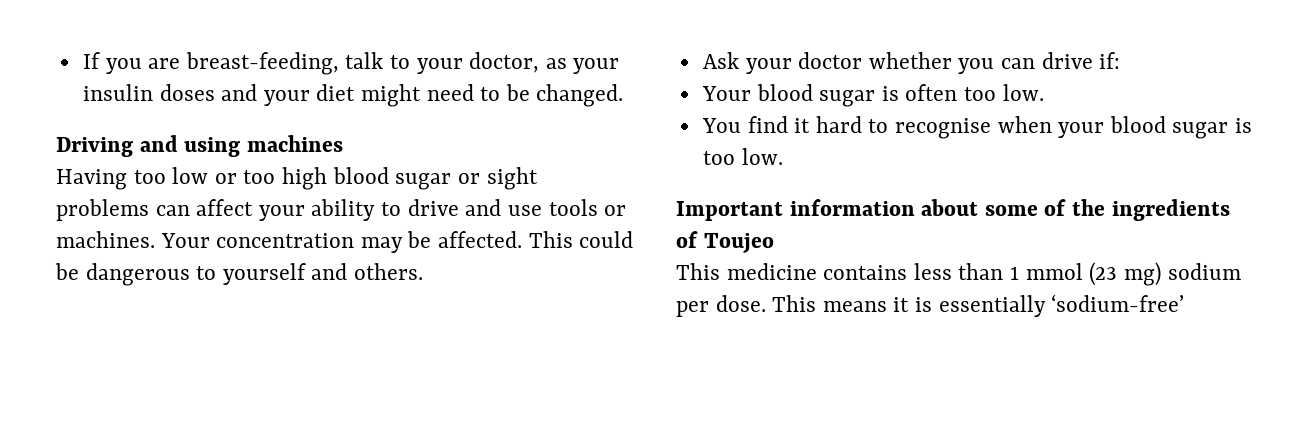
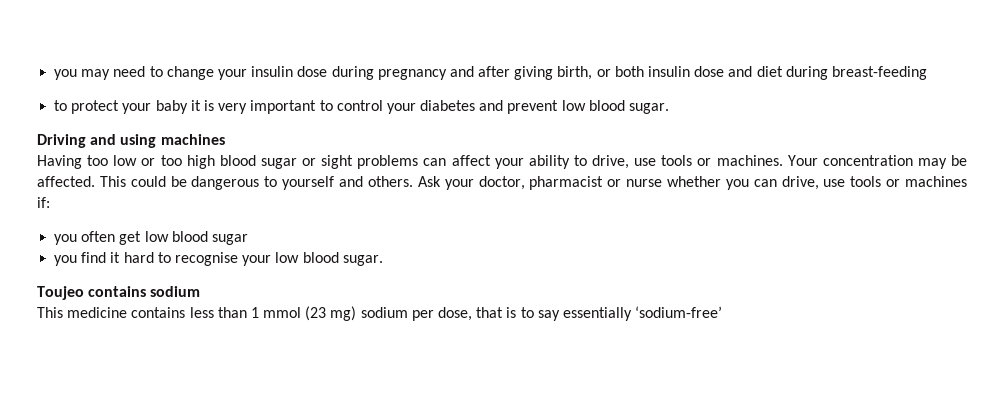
- If you are breast-feeding, talk to your doctor, as your insulin doses and your diet might need to be changed.
+ you may need to change your insulin dose during pregnancy and after giving birth, or both insulin dose and diet during breast-feeding
+ to protect your baby it is very important to control your diabetes and prevent low blood sugar.
- Having too low or too high blood sugar or sight problems can affect your ability to drive and use tools or machines.
+ Having too low or too high blood sugar or sight problems can affect your ability to drive, use tools or machines.
- This could be dangerous to yourself and others.
- Ask your doctor whether you can drive if:
- Your blood sugar is often too low.
- You find it hard to recognise when your blood sugar is too low.
- Important information about some of the ingredients of Toujeo
+ This could be dangerous to yourself and others. Ask your doctor, pharmacist or nurse whether you can drive, use tools or machines if:
+ you often get low blood sugar
+ you find it hard to recognise your low blood sugar.
+ Toujeo contains sodium
- This medicine contains less than 1 mmol (23 mg) sodium per dose. This means it is essentially ‘sodium-free’
+ This medicine contains less than 1 mmol (23 mg) sodium per dose, that is to say essentially ‘sodium-free’

